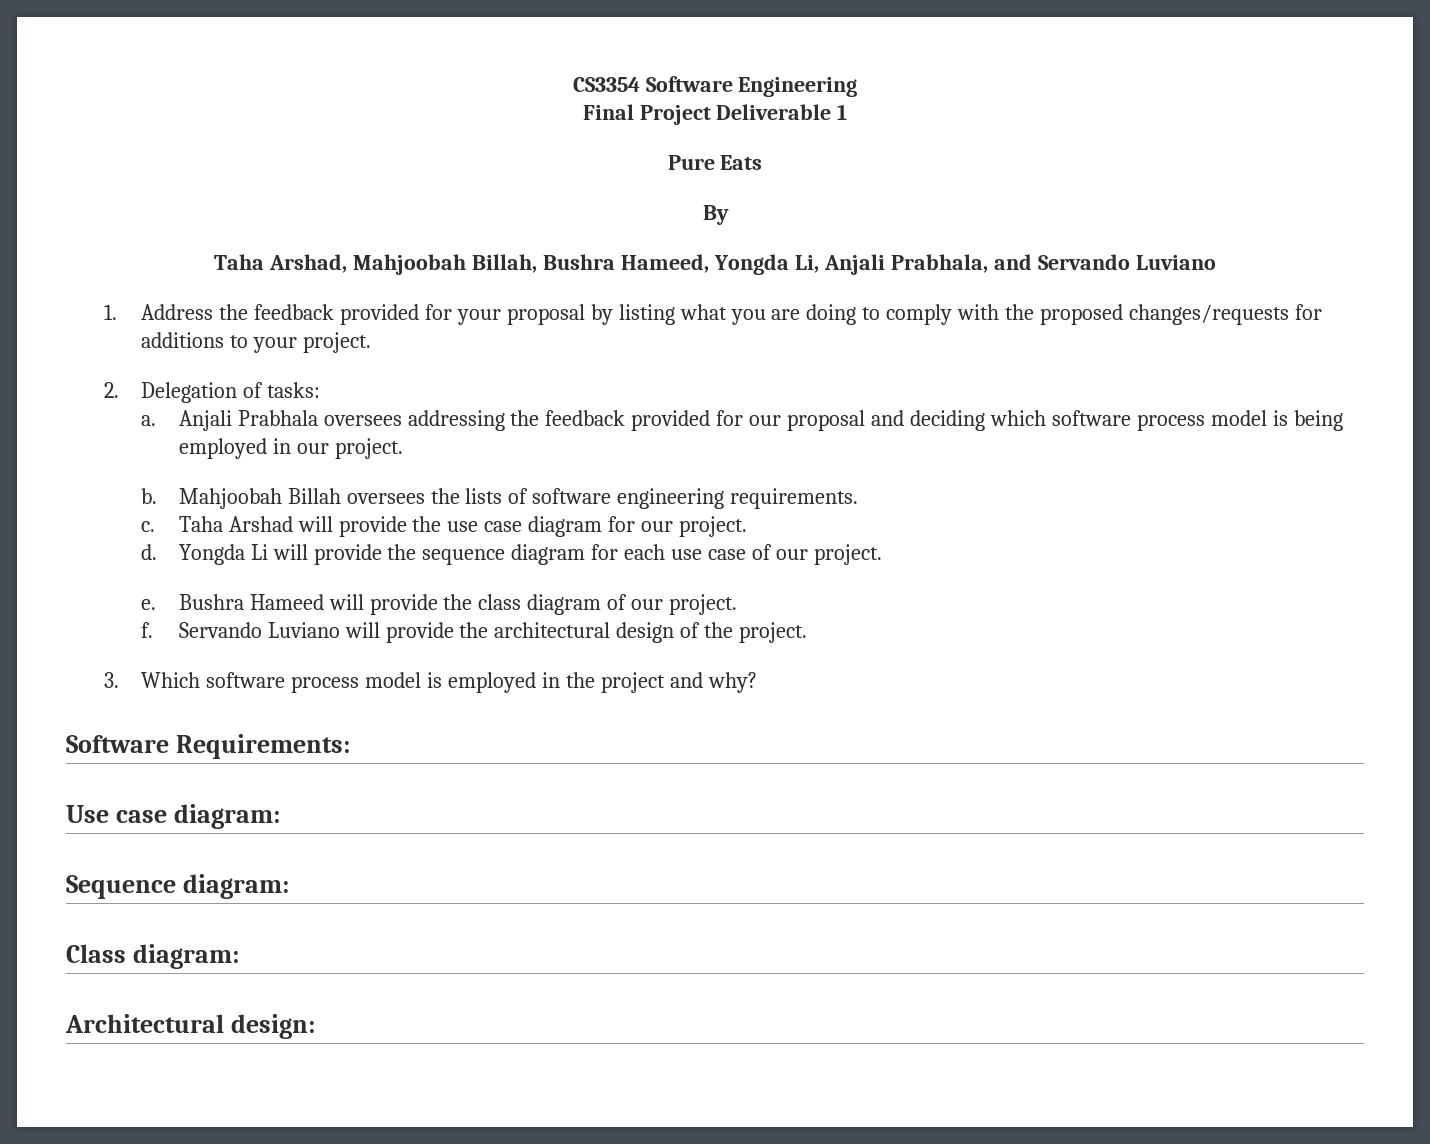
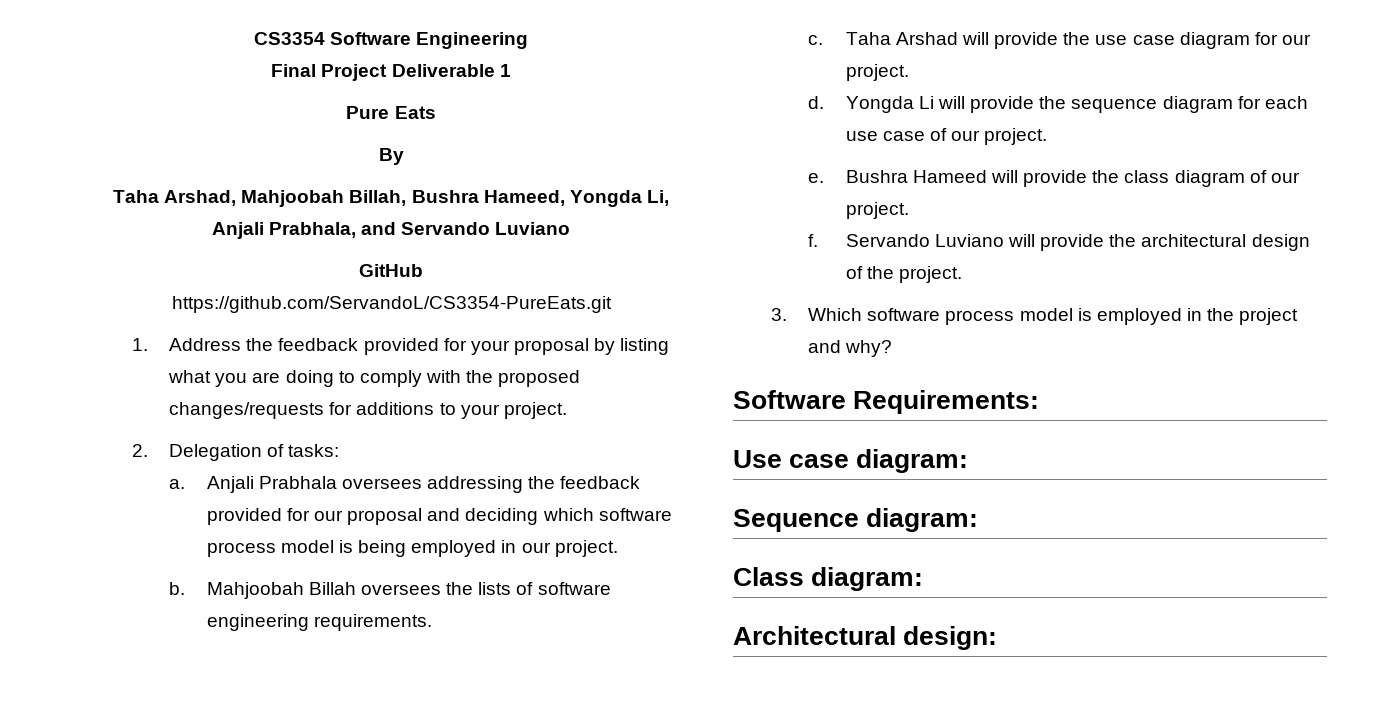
+ GitHub
+ https://github.com/ServandoL/CS3354-PureEats.git

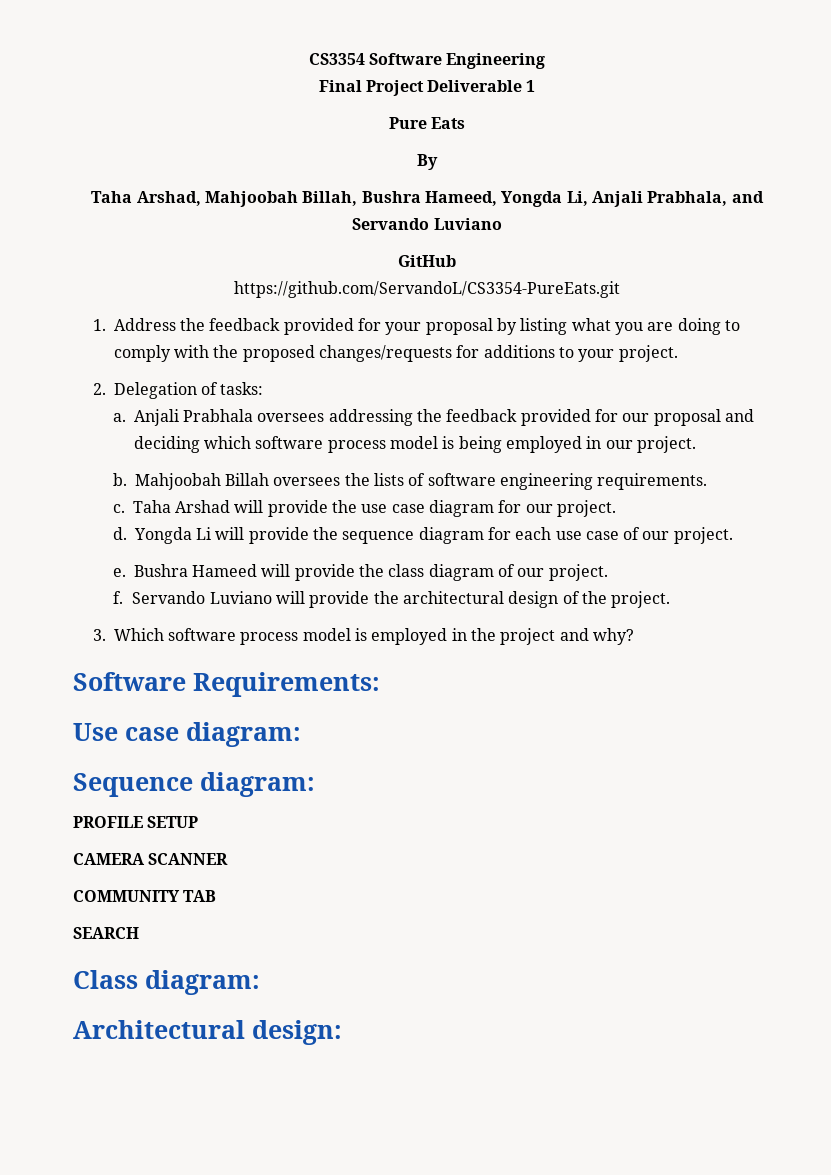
+ PROFILE SETUP
+ CAMERA SCANNER
+ COMMUNITY TAB
+ SEARCH

